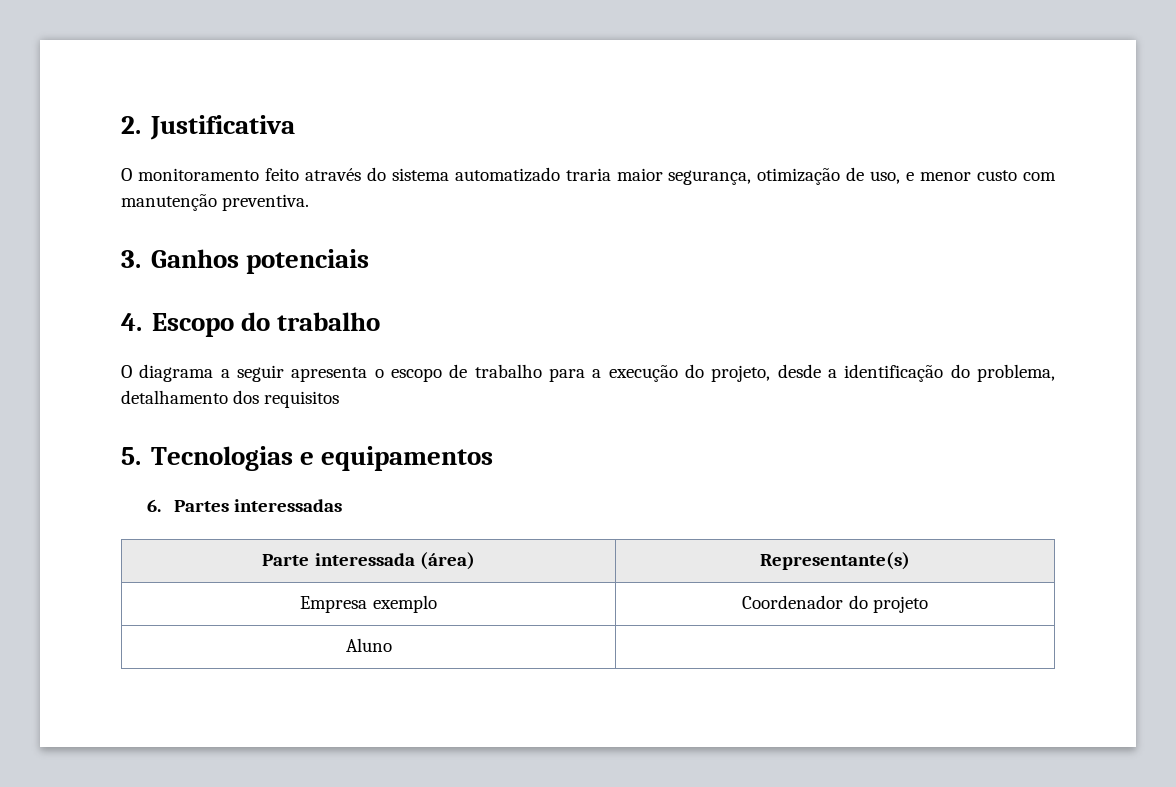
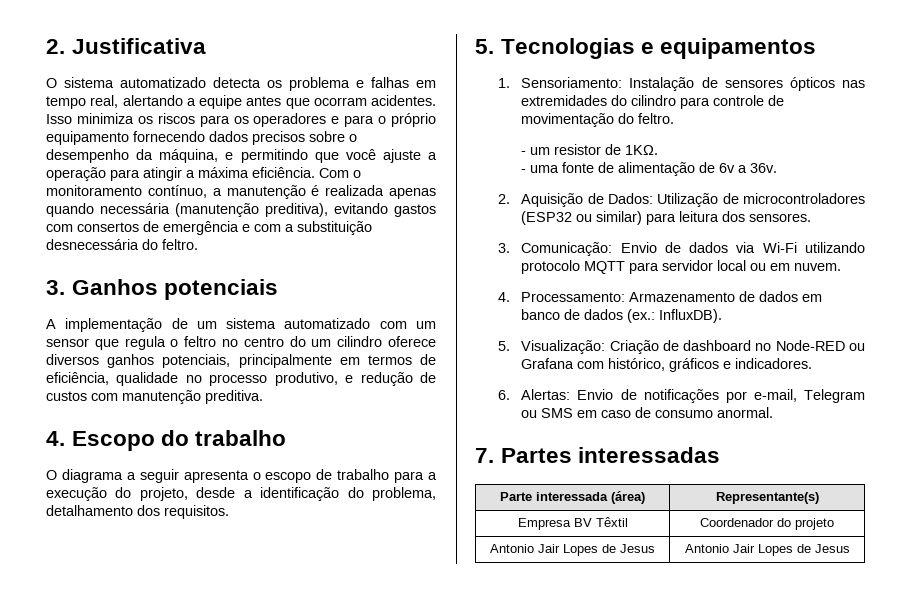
- O monitoramento feito através do sistema automatizado traria maior segurança, otimização de uso, e menor custo com manutenção preventiva.
+ O sistema automatizado detecta os problema e falhas em tempo real, alertando a equipe antes que ocorram acidentes. Isso minimiza os riscos para os operadores e para o próprio equipamento fornecendo dados precisos sobre o desempenho da máquina, e permitindo que você ajuste a operação para atingir a máxima eficiência. Com o monitoramento contínuo, a manutenção é realizada apenas quando necessária (manutenção preditiva), evitando gastos com consertos de emergência e com a substituição desnecessária do feltro.
  3. Ganhos potenciais
+ A implementação de um sistema automatizado com um sensor que regula o feltro no centro do um cilindro oferece diversos ganhos potenciais, principalmente em termos de eficiência, qualidade no processo produtivo, e redução de custos com manutenção preditiva.
- O diagrama a seguir apresenta o escopo de trabalho para a execução do projeto, desde a identificação do problema, detalhamento dos requisitos
+ O diagrama a seguir apresenta o escopo de trabalho para a execução do projeto, desde a identificação do problema, detalhamento dos requisitos.
- 6. Partes interessadas
+ 1. Sensoriamento: Instalação de sensores ópticos nas extremidades do cilindro para controle de movimentação do feltro.
+ - um resistor de 1KΩ.
+ - uma fonte de alimentação de 6v a 36v.
+ 2. Aquisição de Dados: Utilização de microcontroladores (ESP32 ou similar) para leitura dos sensores.
+ 3. Comunicação: Envio de dados via Wi-Fi utilizando protocolo MQTT para servidor local ou em nuvem.
+ 4. Processamento: Armazenamento de dados em banco de dados (ex.: InfluxDB).
+ 5. Visualização: Criação de dashboard no Node-RED ou Grafana com histórico, gráficos e indicadores.
+ 6. Alertas: Envio de notificações por e-mail, Telegram ou SMS em caso de consumo anormal.
+ 7. Partes interessadas
- Empresa exemplo | Coordenador do projeto
+ Empresa BV Têxtil | Coordenador do projeto
- Aluno |
+ Antonio Jair Lopes de Jesus | Antonio Jair Lopes de Jesus

